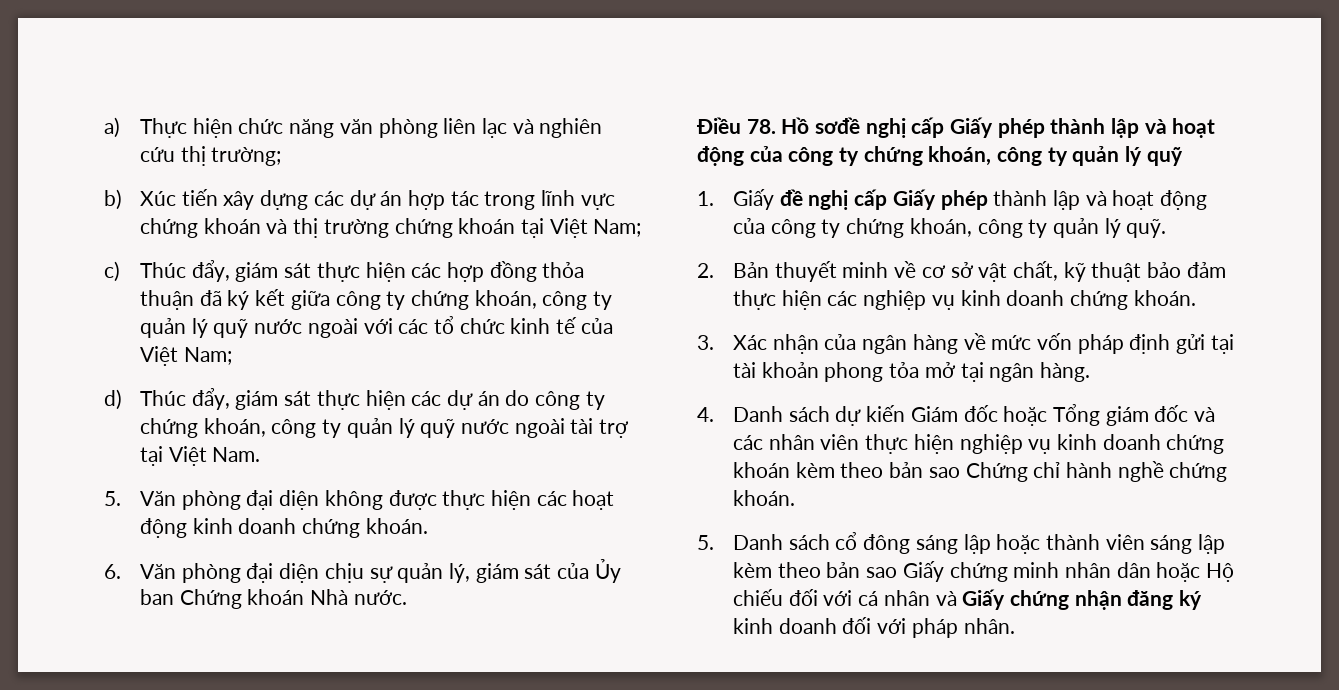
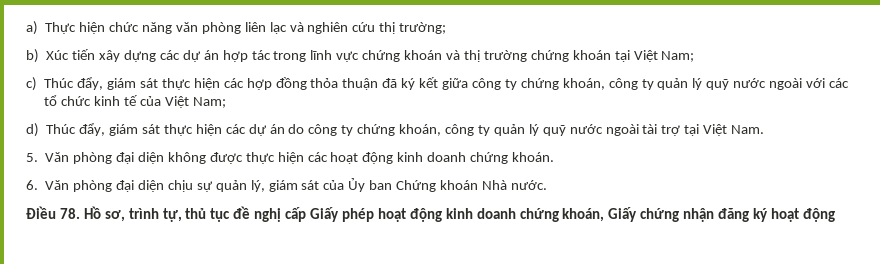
- Điều 78. Hồ sơđề nghị cấp Giấy phép thành lập và hoạt động của công ty chứng khoán, công ty quản lý quỹ
- 1. Giấy đề nghị cấp Giấy phép thành lập và hoạt động của công ty chứng khoán, công ty quản lý quỹ.
- 2. Bản thuyết minh về cơ sở vật chất, kỹ thuật bảo đảm thực hiện các nghiệp vụ kinh doanh chứng khoán.
- 3. Xác nhận của ngân hàng về mức vốn pháp định gửi tại tài khoản phong tỏa mở tại ngân hàng.
- 4. Danh sách dự kiến Giám đốc hoặc Tổng giám đốc và các nhân viên thực hiện nghiệp vụ kinh doanh chứng khoán kèm theo bản sao Chứng chỉ hành nghề chứng khoán.
- 5. Danh sách cổ đông sáng lập hoặc thành viên sáng lập kèm theo bản sao Giấy chứng minh nhân dân hoặc Hộ chiếu đối với cá nhân và Giấy chứng nhận đăng ký kinh doanh đối với pháp nhân.
+ Điều 78. Hồ sơ, trình tự, thủ tục đề nghị cấp Giấy phép hoạt động kinh doanh chứng khoán, Giấy chứng nhận đăng ký hoạt động

